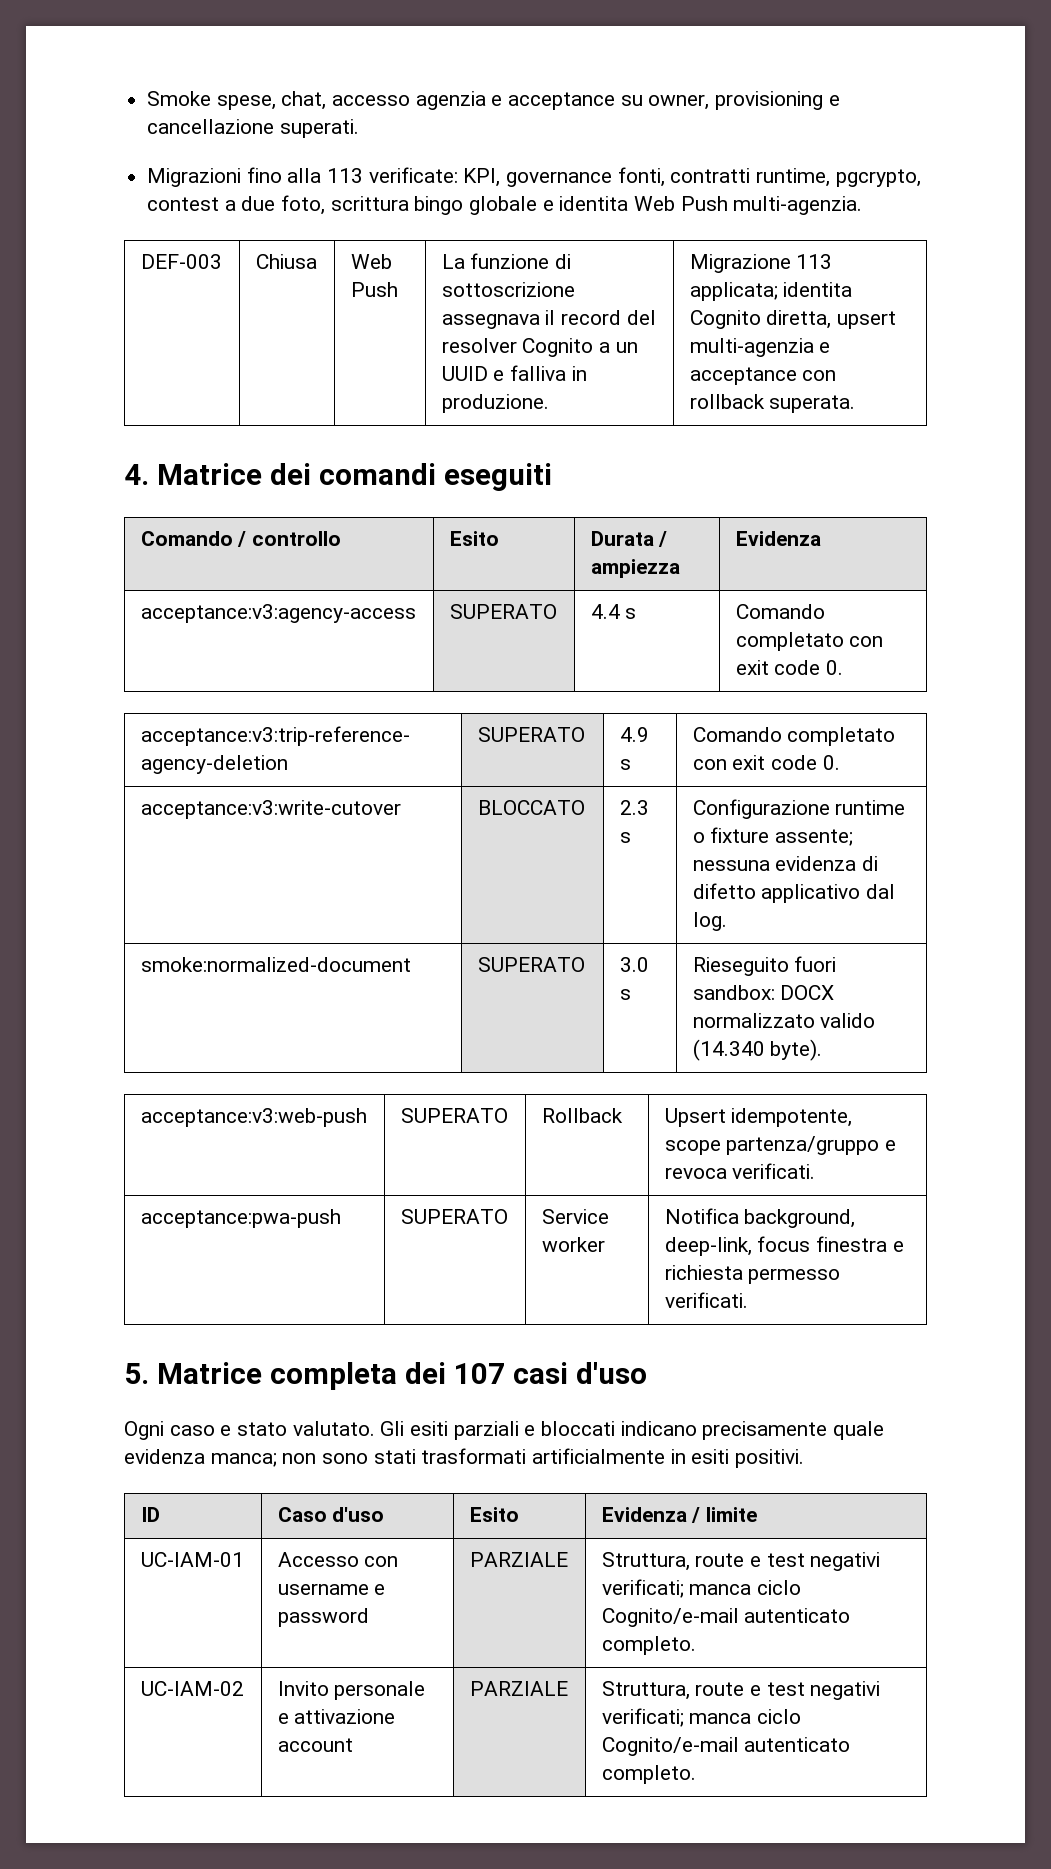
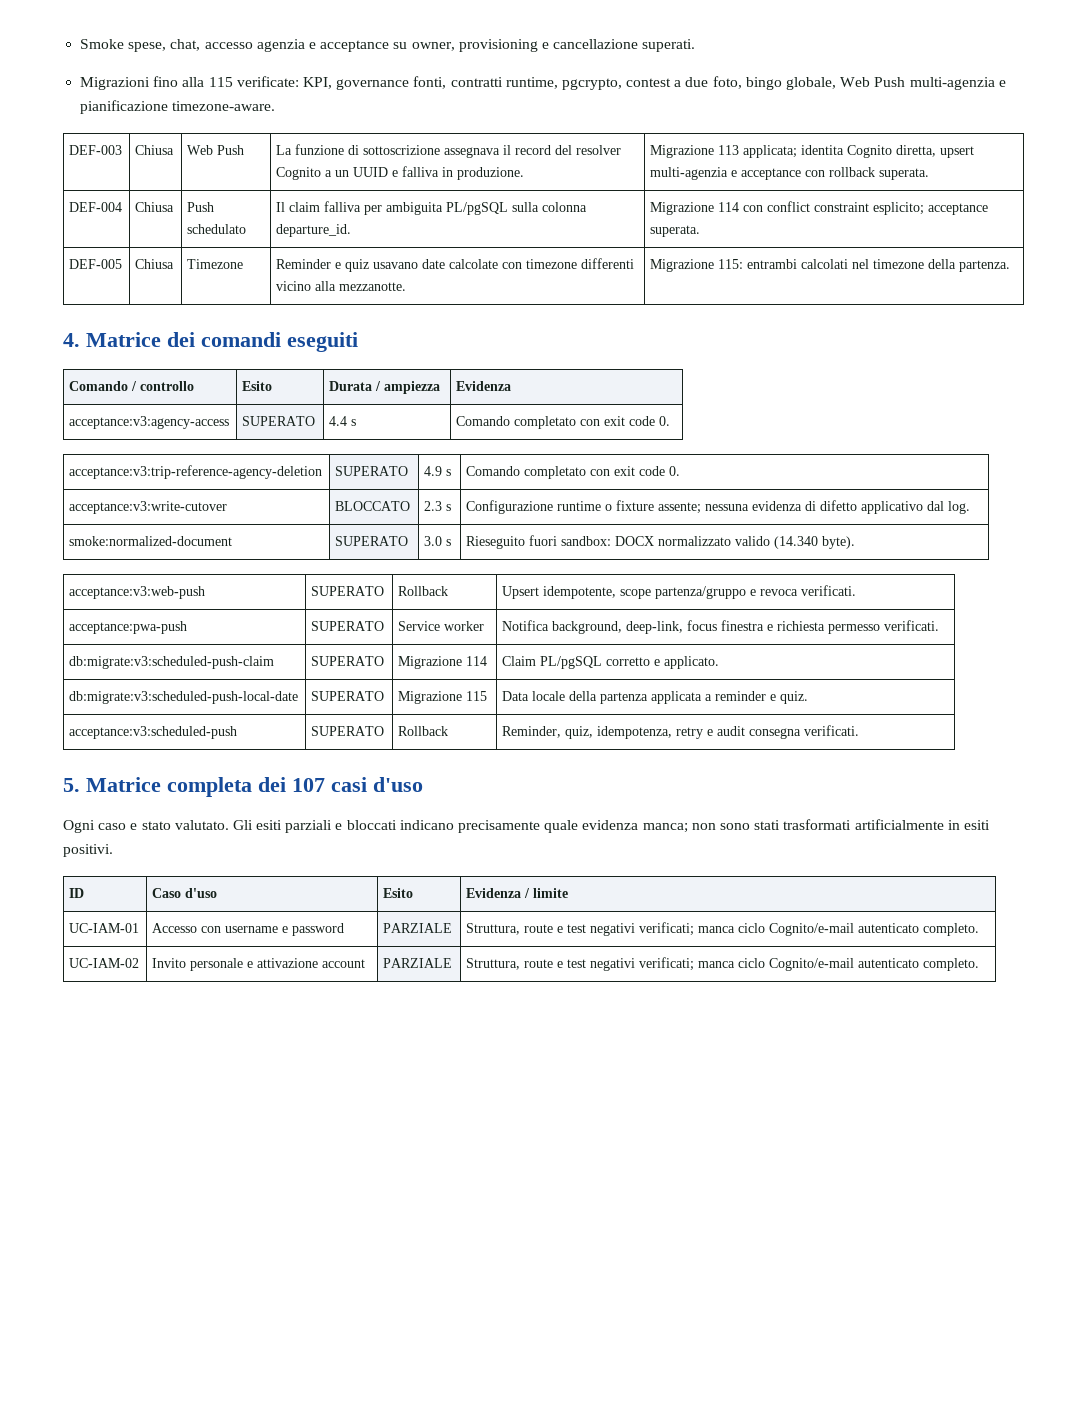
- Migrazioni fino alla 113 verificate: KPI, governance fonti, contratti runtime, pgcrypto, contest a due foto, scrittura bingo globale e identita Web Push multi-agenzia.
+ Migrazioni fino alla 115 verificate: KPI, governance fonti, contratti runtime, pgcrypto, contest a due foto, bingo globale, Web Push multi-agenzia e pianificazione timezone-aware.
+ DEF-004 | Chiusa | Push schedulato | Il claim falliva per ambiguita PL/pgSQL sulla colonna departure_id. | Migrazione 114 con conflict constraint esplicito; acceptance superata.
+ DEF-005 | Chiusa | Timezone | Reminder e quiz usavano date calcolate con timezone differenti vicino alla mezzanotte. | Migrazione 115: entrambi calcolati nel timezone della partenza.
+ db:migrate:v3:scheduled-push-claim | SUPERATO | Migrazione 114 | Claim PL/pgSQL corretto e applicato.
+ db:migrate:v3:scheduled-push-local-date | SUPERATO | Migrazione 115 | Data locale della partenza applicata a reminder e quiz.
+ acceptance:v3:scheduled-push | SUPERATO | Rollback | Reminder, quiz, idempotenza, retry e audit consegna verificati.

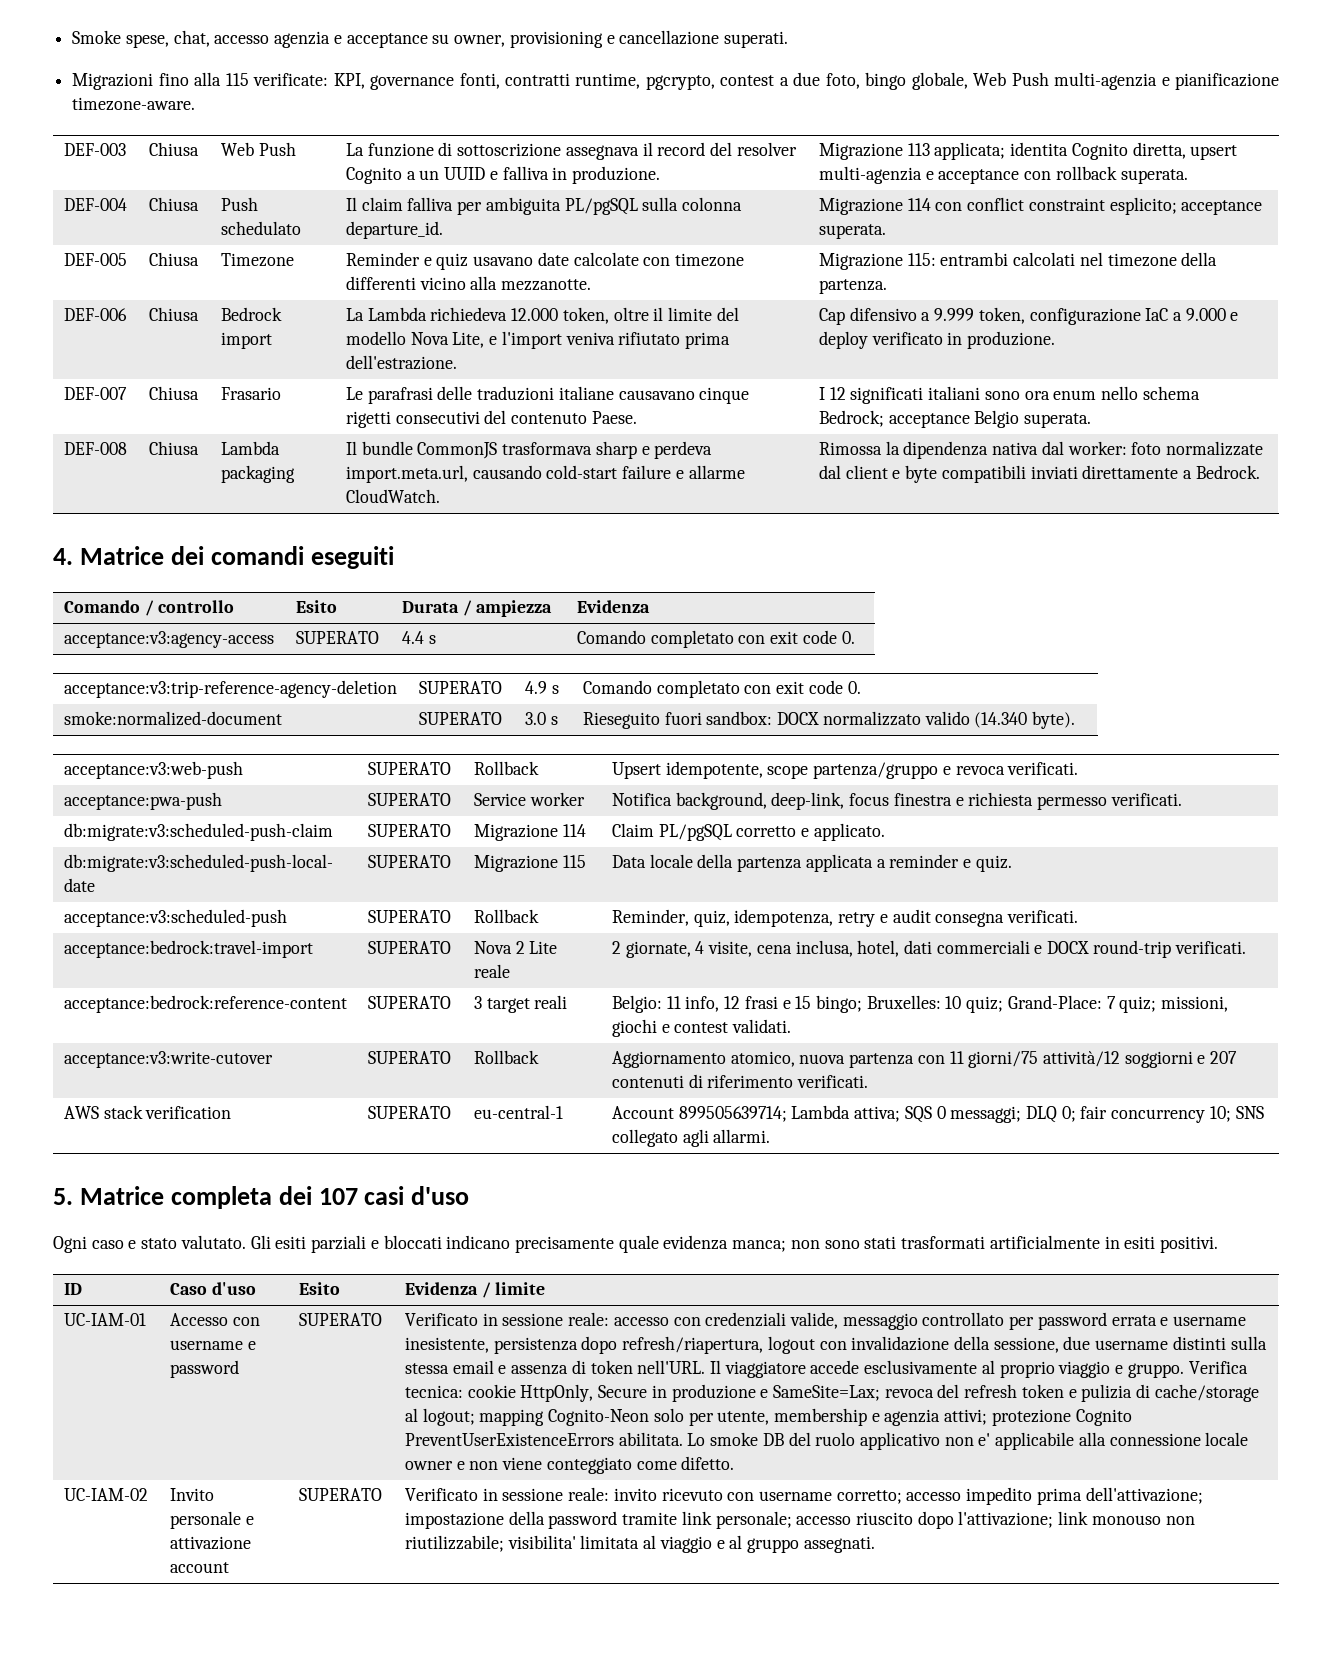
+ DEF-006 | Chiusa | Bedrock import | La Lambda richiedeva 12.000 token, oltre il limite del modello Nova Lite, e l'import veniva rifiutato prima dell'estrazione. | Cap difensivo a 9.999 token, configurazione IaC a 9.000 e deploy verificato in produzione.
+ DEF-007 | Chiusa | Frasario | Le parafrasi delle traduzioni italiane causavano cinque rigetti consecutivi del contenuto Paese. | I 12 significati italiani sono ora enum nello schema Bedrock; acceptance Belgio superata.
+ DEF-008 | Chiusa | Lambda packaging | Il bundle CommonJS trasformava sharp e perdeva import.meta.url, causando cold-start failure e allarme CloudWatch. | Rimossa la dipendenza nativa dal worker: foto normalizzate dal client e byte compatibili inviati direttamente a Bedrock.
- acceptance:v3:write-cutover | BLOCCATO | 2.3 s | Configurazione runtime o fixture assente; nessuna evidenza di difetto applicativo dal log.
+ acceptance:bedrock:travel-import | SUPERATO | Nova 2 Lite reale | 2 giornate, 4 visite, cena inclusa, hotel, dati commerciali e DOCX round-trip verificati.
+ acceptance:bedrock:reference-content | SUPERATO | 3 target reali | Belgio: 11 info, 12 frasi e 15 bingo; Bruxelles: 10 quiz; Grand-Place: 7 quiz; missioni, giochi e contest validati.
+ acceptance:v3:write-cutover | SUPERATO | Rollback | Aggiornamento atomico, nuova partenza con 11 giorni/75 attività/12 soggiorni e 207 contenuti di riferimento verificati.
+ AWS stack verification | SUPERATO | eu-central-1 | Account 899505639714; Lambda attiva; SQS 0 messaggi; DLQ 0; fair concurrency 10; SNS collegato agli allarmi.
- Accesso con username e password | PARZIALE | Struttura, route e test negativi verificati; manca ciclo Cognito/e-mail autenticato completo.
+ Accesso con username e password | SUPERATO | Verificato in sessione reale: accesso con credenziali valide, messaggio controllato per password errata e username inesistente, persistenza dopo refresh/riapertura, logout con invalidazione della sessione, due username distinti sulla stessa email e assenza di token nell'URL. Il viaggiatore accede esclusivamente al proprio viaggio e gruppo. Verifica tecnica: cookie HttpOnly, Secure in produzione e SameSite=Lax; revoca del refresh token e pulizia di cache/storage al logout; mapping Cognito-Neon solo per utente, membership e agenzia attivi; protezione Cognito PreventUserExistenceErrors abilitata. Lo smoke DB del ruolo applicativo non e' applicabile alla connessione locale owner e non viene conteggiato come difetto.
- Invito personale e attivazione account | PARZIALE | Struttura, route e test negativi verificati; manca ciclo Cognito/e-mail autenticato completo.
+ Invito personale e attivazione account | SUPERATO | Verificato in sessione reale: invito ricevuto con username corretto; accesso impedito prima dell'attivazione; impostazione della password tramite link personale; accesso riuscito dopo l'attivazione; link monouso non riutilizzabile; visibilita' limitata al viaggio e al gruppo assegnati.

